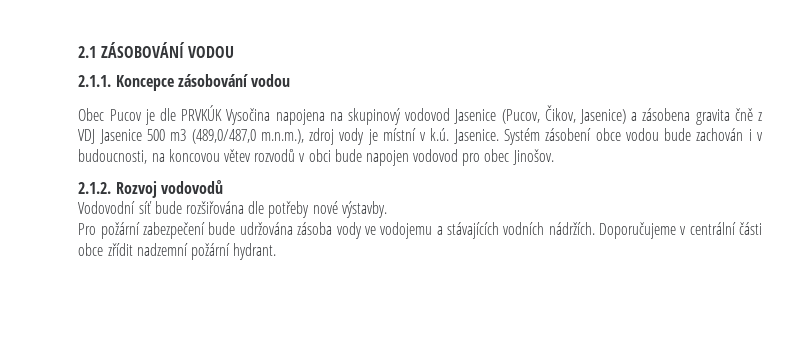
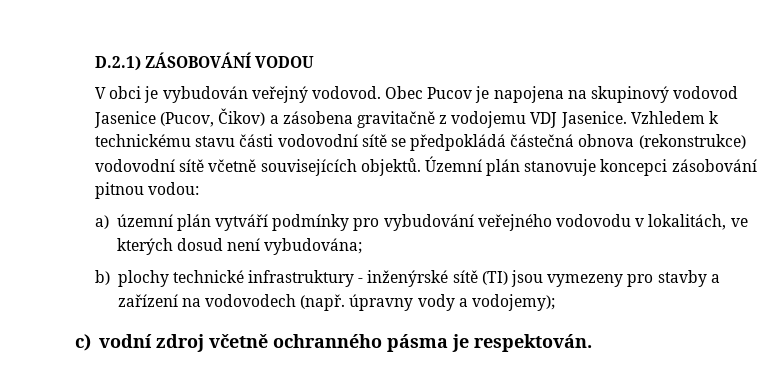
- 2.1 ZÁSOBOVÁNÍ VODOU
+ D.2.1) ZÁSOBOVÁNÍ VODOU
- 2.1.1. Koncepce zásobování vodou
- Obec Pucov je dle PRVKÚK Vysočina napojena na skupinový vodovod Jasenice (Pucov, Čikov, Jasenice) a zásobena gravita čně z VDJ Jasenice 500 m3 (489,0/487,0 m.n.m.), zdroj vody je místní v k.ú. Jasenice. Systém zásobení obce vodou bude zachován i v budoucnosti, na koncovou větev rozvodů v obci bude napojen vodovod pro obec Jinošov.
- 2.1.2. Rozvoj vodovodů
- Vodovodní síť bude rozšiřována dle potřeby nové výstavby.
- Pro požární zabezpečení bude udržována zásoba vody ve vodojemu a stávajících vodních nádržích. Doporučujeme v centrální části obce zřídit nadzemní požární hydrant.
+ V obci je vybudován veřejný vodovod. Obec Pucov je napojena na skupinový vodovod Jasenice (Pucov, Čikov) a zásobena gravitačně z vodojemu VDJ Jasenice. Vzhledem k technickému stavu části vodovodní sítě se předpokládá částečná obnova (rekonstrukce) vodovodní sítě včetně souvisejících objektů. Územní plán stanovuje koncepci zásobování pitnou vodou:
+ a) územní plán vytváří podmínky pro vybudování veřejného vodovodu v lokalitách, ve kterých dosud není vybudována;
+ b) plochy technické infrastruktury - inženýrské sítě (TI) jsou vymezeny pro stavby a zařízení na vodovodech (např. úpravny vody a vodojemy);
+ c) vodní zdroj včetně ochranného pásma je respektován.

